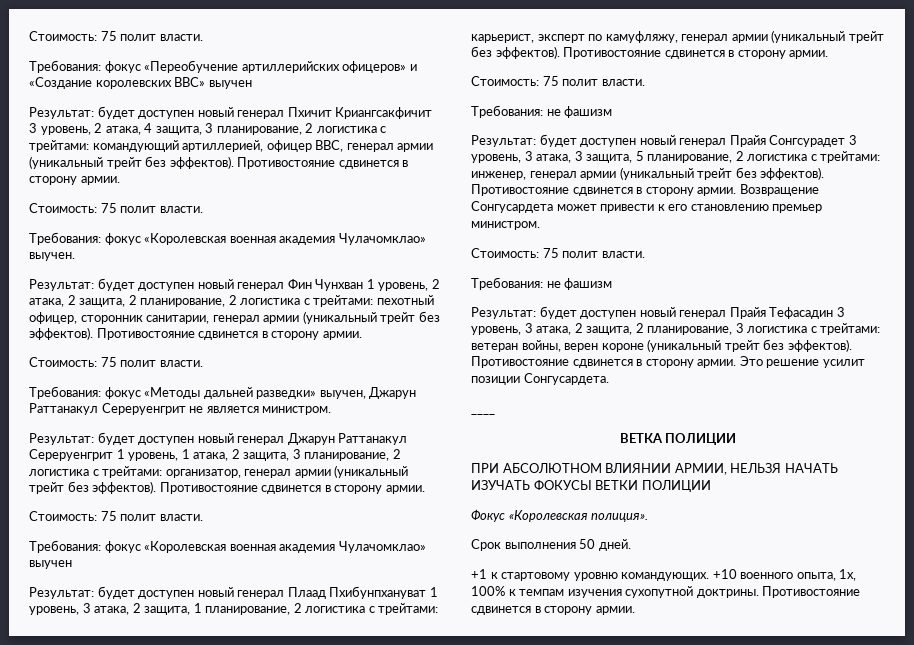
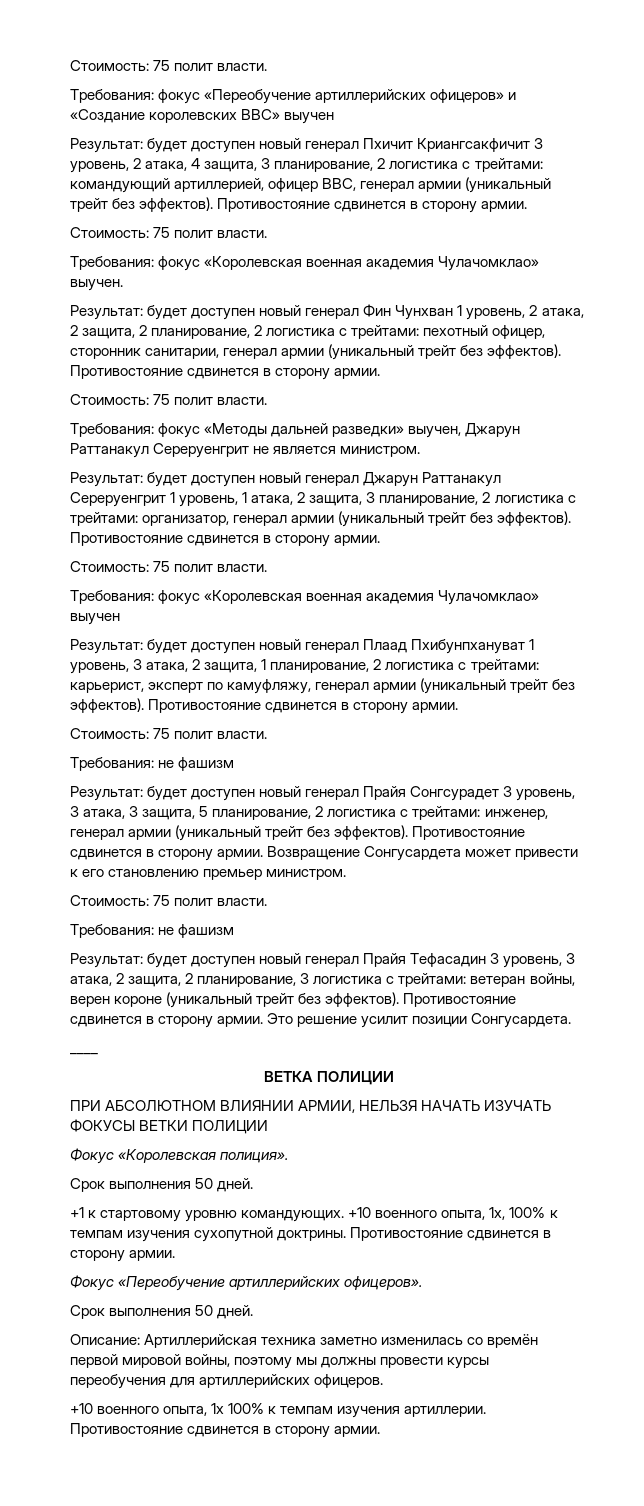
+ Фокус «Переобучение артиллерийских офицеров».
+ Срок выполнения 50 дней.
+ Описание: Артиллерийская техника заметно изменилась со времён первой мировой войны, поэтому мы должны провести курсы переобучения для артиллерийских офицеров.
+ +10 военного опыта, 1х 100% к темпам изучения артиллерии. Противостояние сдвинется в сторону армии.

